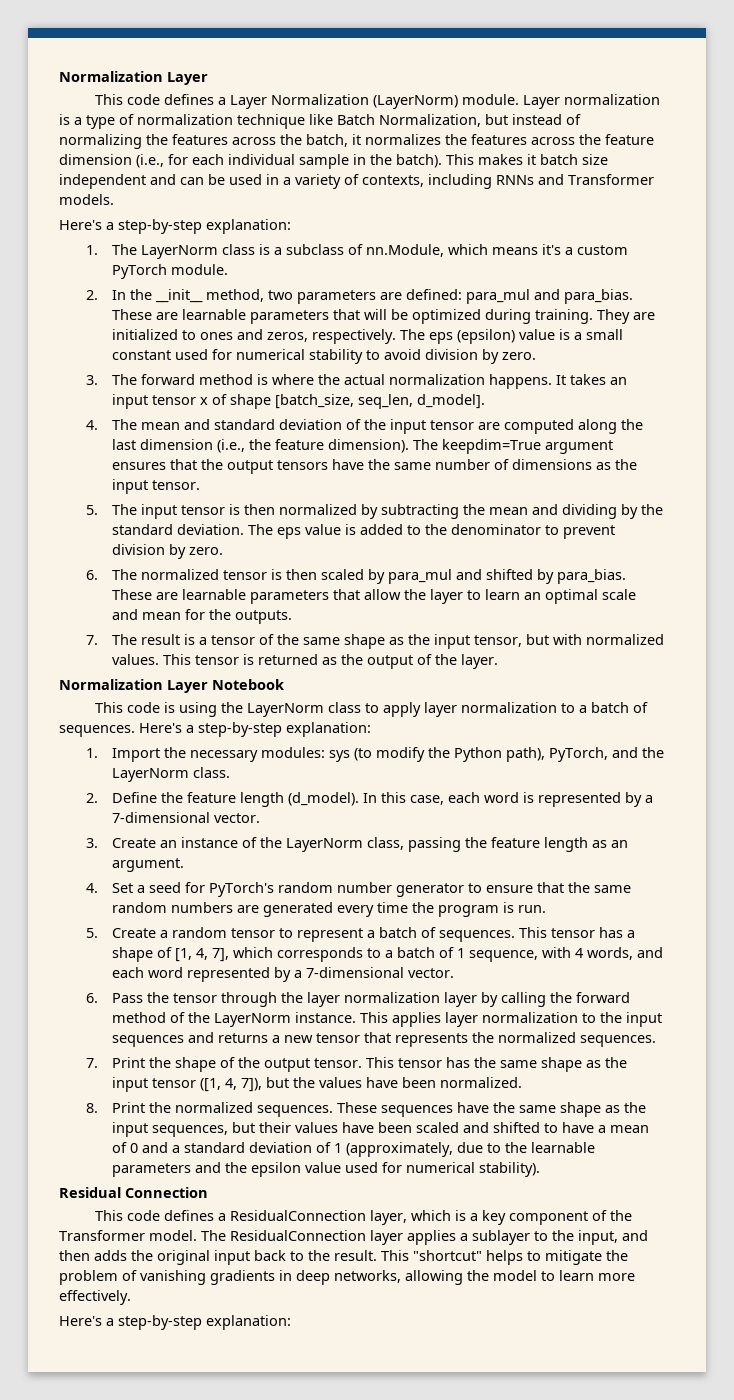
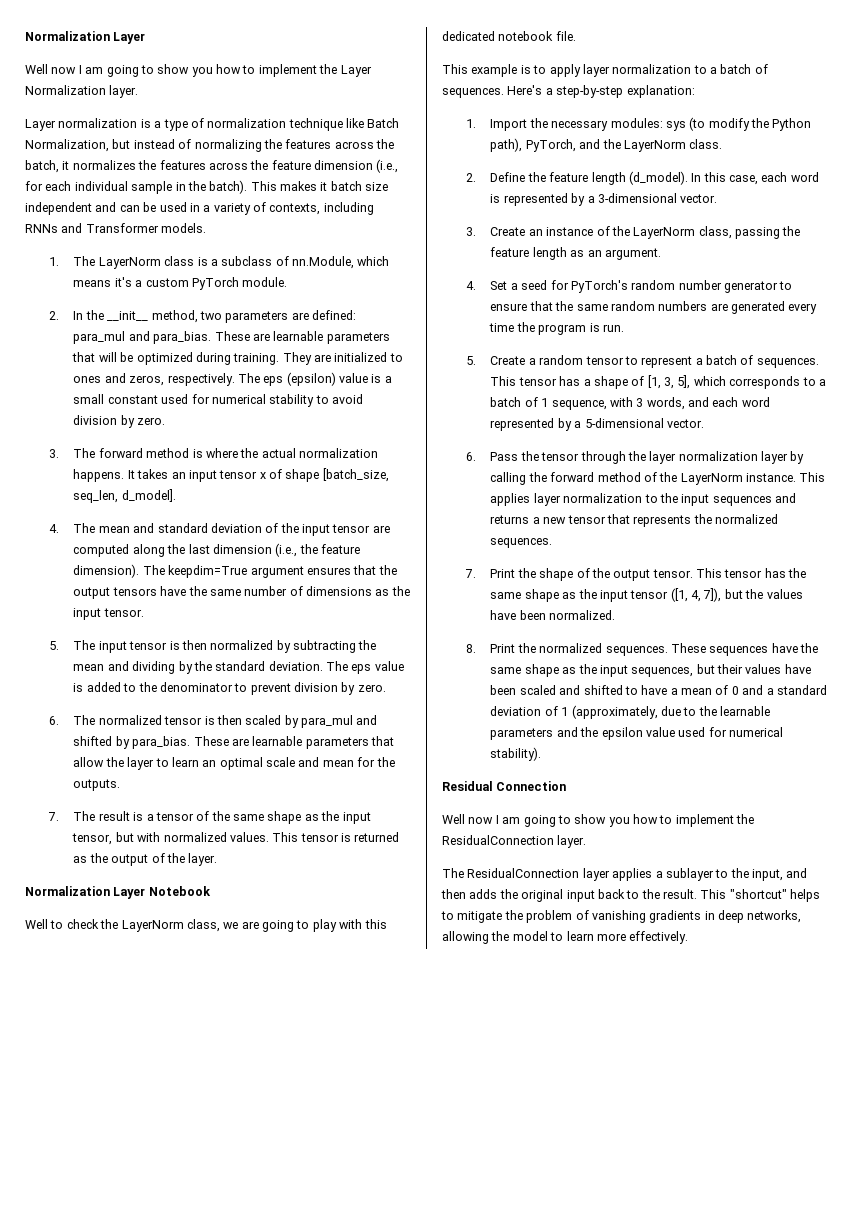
- This code defines a Layer Normalization (LayerNorm) module. Layer normalization is a type of normalization technique like Batch Normalization, but instead of normalizing the features across the batch, it normalizes the features across the feature dimension (i.e., for each individual sample in the batch).
+ Well now I am going to show you how to implement the Layer Normalization layer.
+ Layer normalization is a type of normalization technique like Batch Normalization, but instead of normalizing the features across the batch, it normalizes the features across the feature dimension (i.e., for each individual sample in the batch).
  This makes it batch size independent and can be used in a variety of contexts, including RNNs and Transformer models.
- Here's a step-by-step explanation:
- This code is using the LayerNorm class to apply layer normalization to a batch of sequences.
+ Well to check the LayerNorm class, we are going to play with this dedicated notebook file.
+ This example is to apply layer normalization to a batch of sequences.
- In this case, each word is represented by a 7-dimensional vector.
+ In this case, each word is represented by a 3-dimensional vector.
- This tensor has a shape of [1, 4, 7], which corresponds to a batch of 1 sequence, with 4 words, and each word represented by a 7-dimensional vector.
+ This tensor has a shape of [1, 3, 5], which corresponds to a batch of 1 sequence, with 3 words, and each word represented by a 5-dimensional vector.
- This code defines a ResidualConnection layer, which is a key component of the Transformer model. The ResidualConnection layer applies a sublayer to the input, and then adds the original input back to the result.
+ Well now I am going to show you how to implement the ResidualConnection layer.
+ The ResidualConnection layer applies a sublayer to the input, and then adds the original input back to the result.
  This "shortcut" helps to mitigate the problem of vanishing gradients in deep networks, allowing the model to learn more effectively.
- Here's a step-by-step explanation:

